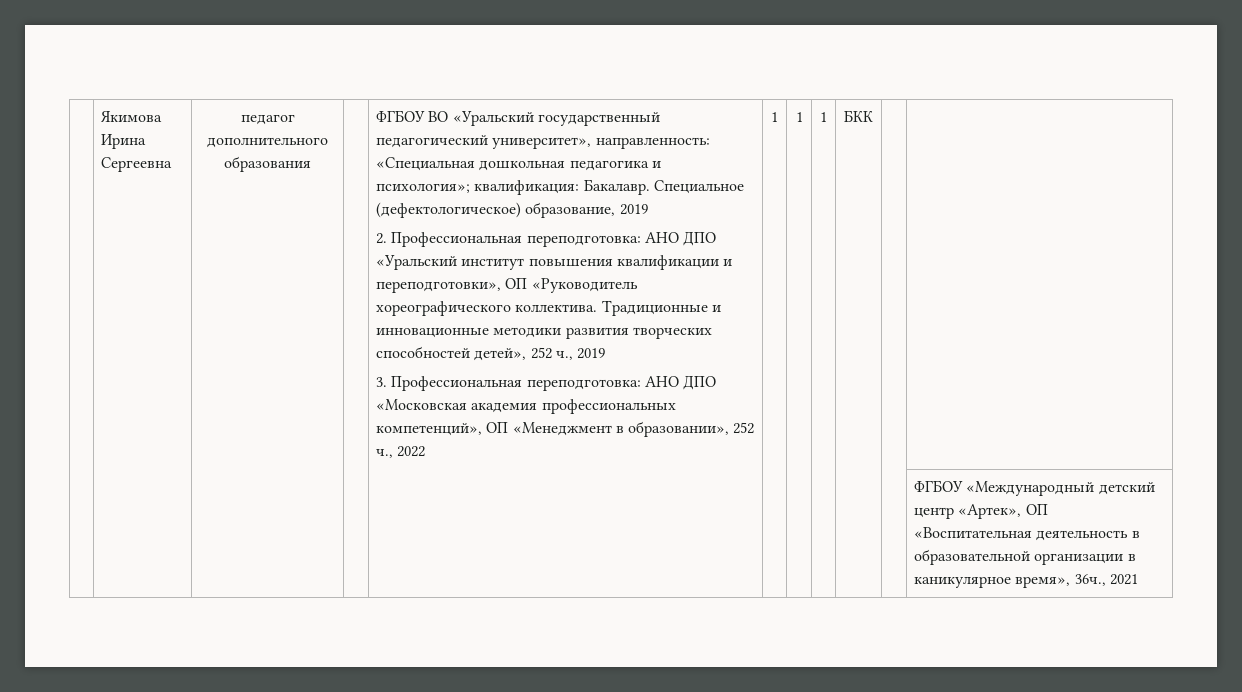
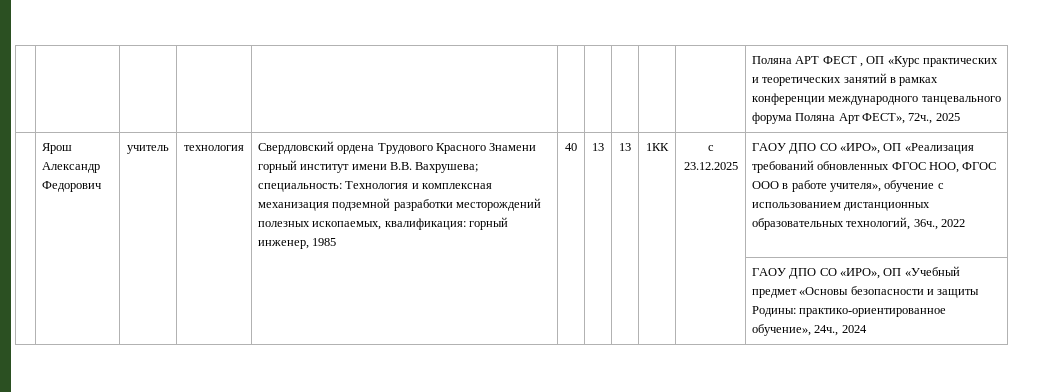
- Якимова Ирина Сергеевна | педагог дополнительного образования | | ФГБОУ ВО «Уральский государственный педагогический университет», направленность: «Специальная дошкольная педагогика и психология»; квалификация: Бакалавр. Специальное (дефектологическое) образование, 2019
- 2. Профессиональная переподготовка: АНО ДПО «Уральский институт повышения квалификации и переподготовки», ОП «Руководитель хореографического коллектива. Традиционные и инновационные методики развития творческих способностей детей», 252 ч., 2019
- 3. Профессиональная переподготовка: АНО ДПО «Московская академия профессиональных компетенций», ОП «Менеджмент в образовании», 252 ч., 2022 | 1 | 1 | 1 | БКК | |
- | | | | | | | | | | ФГБОУ «Международный детский центр «Артек», ОП «Воспитательная деятельность в образовательной организации в каникулярное время», 36ч., 2021
+ Поляна АРТ ФЕСТ , ОП «Курс практических и теоретических занятий в рамках конференции международного танцевального форума Поляна Арт ФЕСТ», 72ч., 2025
+ | Ярош Александр Федорович | учитель | технология | Свердловский ордена Трудового Красного Знамени горный институт имени В.В. Вахрушева; специальность: Технология и комплексная механизация подземной разработки месторождений полезных ископаемых, квалификация: горный инженер, 1985 | 40 | 13 | 13 | 1КК | с 23.12.2025 | ГАОУ ДПО СО «ИРО», ОП «Реализация требований обновленных ФГОС НОО, ФГОС ООО в работе учителя», обучение с использованием дистанционных образовательных технологий, 36ч., 2022
+ | | | | | | | | | | ГАОУ ДПО СО «ИРО», ОП «Учебный предмет «Основы безопасности и защиты Родины: практико-ориентированное обучение», 24ч., 2024

